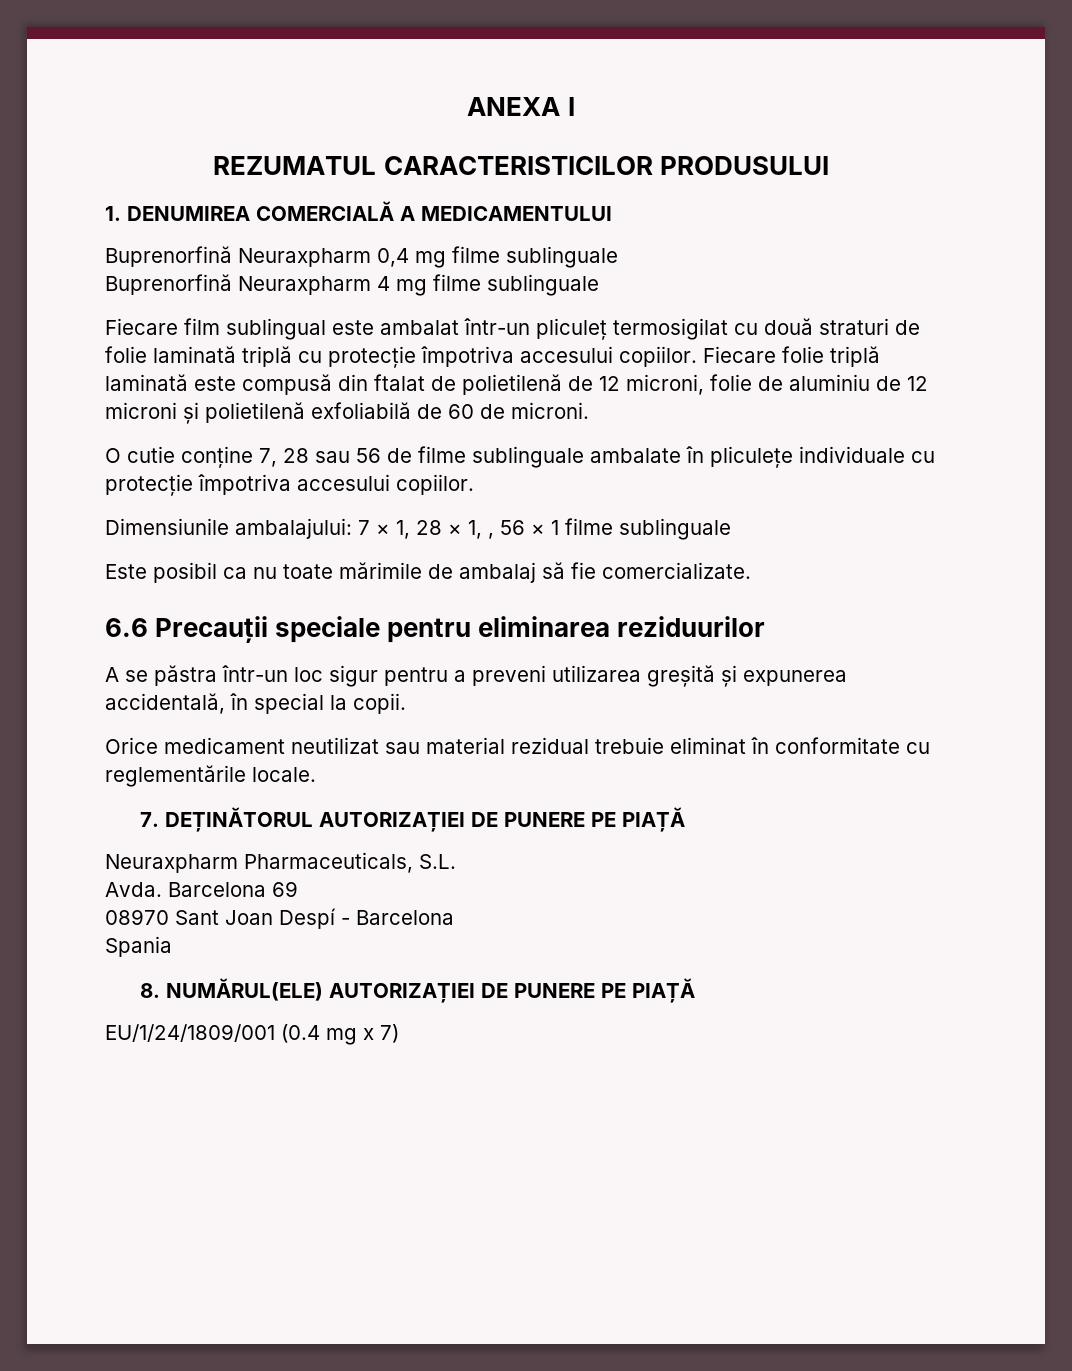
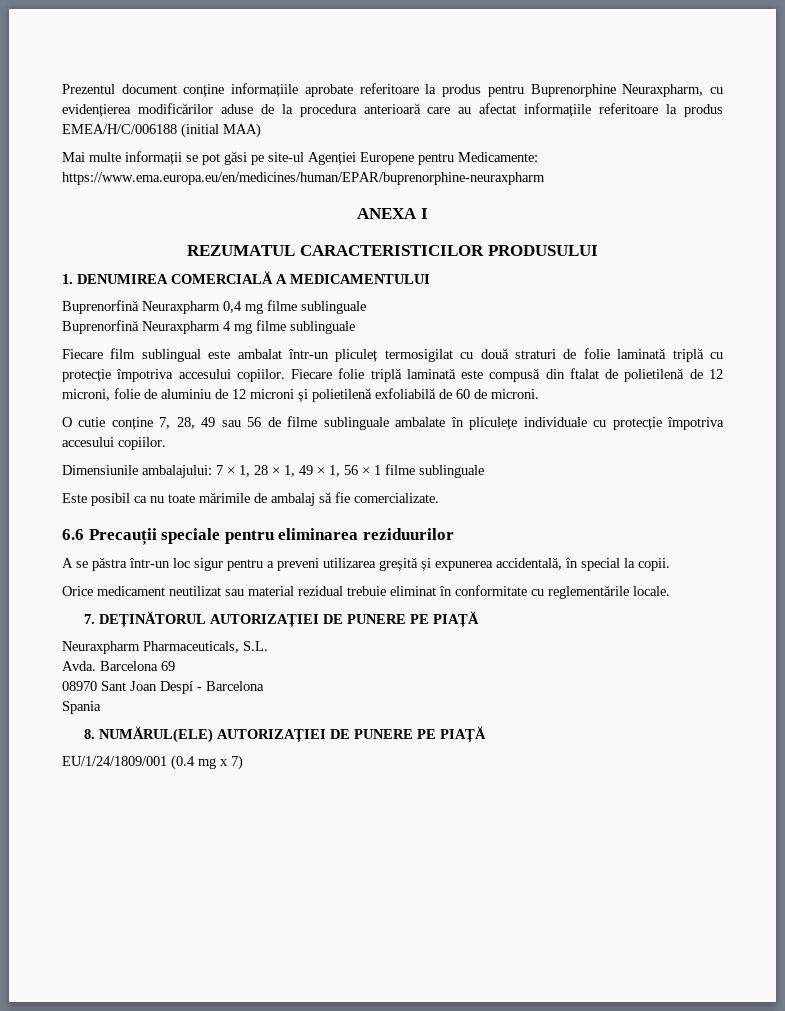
+ Prezentul document conține informațiile aprobate referitoare la produs pentru Buprenorphine Neuraxpharm, cu evidențierea modificărilor aduse de la procedura anterioară care au afectat informațiile referitoare la produs EMEA/H/C/006188 (initial MAA)
+ Mai multe informații se pot găsi pe site-ul Agenției Europene pentru Medicamente: https://www.ema.europa.eu/en/medicines/human/EPAR/buprenorphine-neuraxpharm
- O cutie conține 7, 28 sau 56 de filme sublinguale ambalate în pliculețe individuale cu protecție împotriva accesului copiilor.
+ O cutie conține 7, 28, 49 sau 56 de filme sublinguale ambalate în pliculețe individuale cu protecție împotriva accesului copiilor.
- Dimensiunile ambalajului: 7 × 1, 28 × 1, , 56 × 1 filme sublinguale
+ Dimensiunile ambalajului: 7 × 1, 28 × 1, 49 × 1, 56 × 1 filme sublinguale

